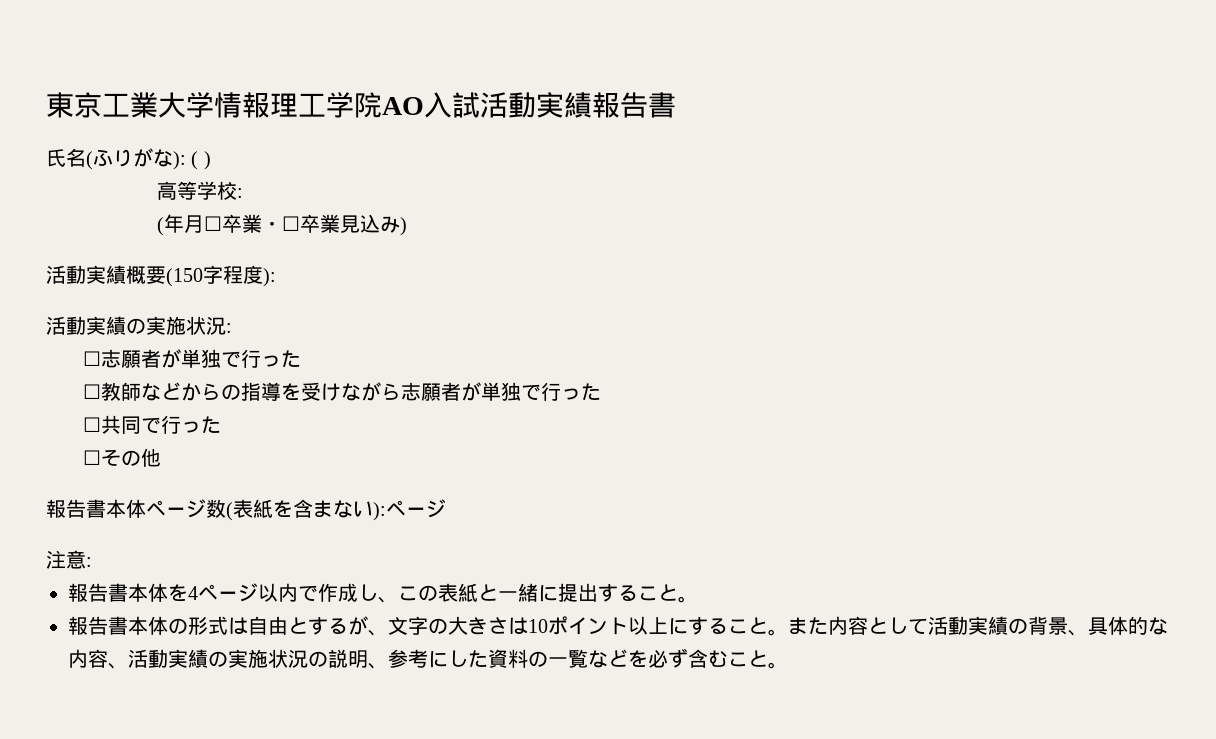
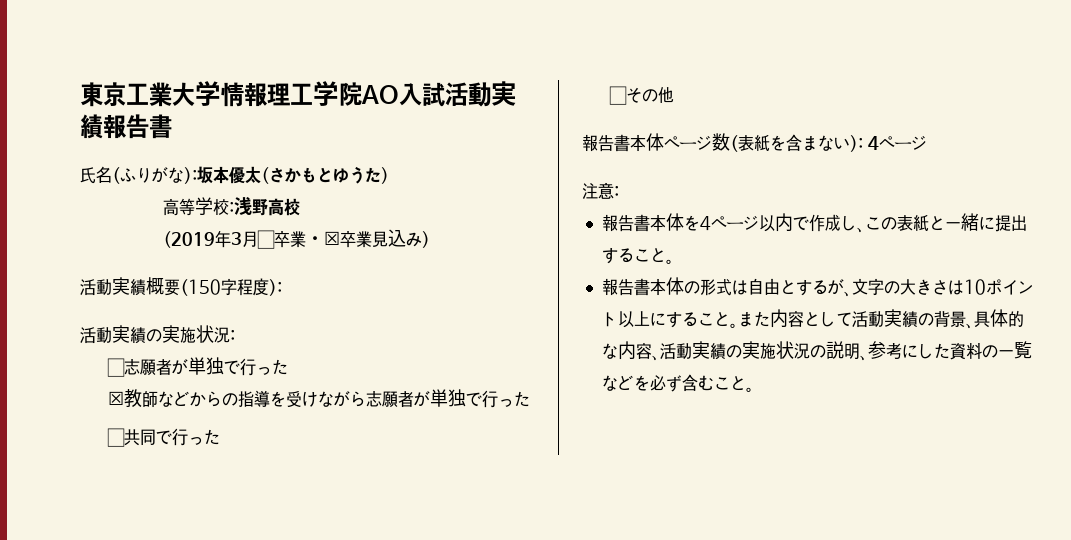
- 氏名(ふりがな): ( )
+ 氏名(ふりがな):坂本優太(さかもとゆうた)
- 高等学校:
- (年月☐卒業・☐卒業見込み)
+ 高等学校:浅野高校
+ (2019年3月☐卒業・☒卒業見込み)
- ☐教師などからの指導を受けながら志願者が単独で行った
+ ☒教師などからの指導を受けながら志願者が単独で行った
- 報告書本体ページ数(表紙を含まない):ページ
+ 報告書本体ページ数(表紙を含まない): 4ページ

